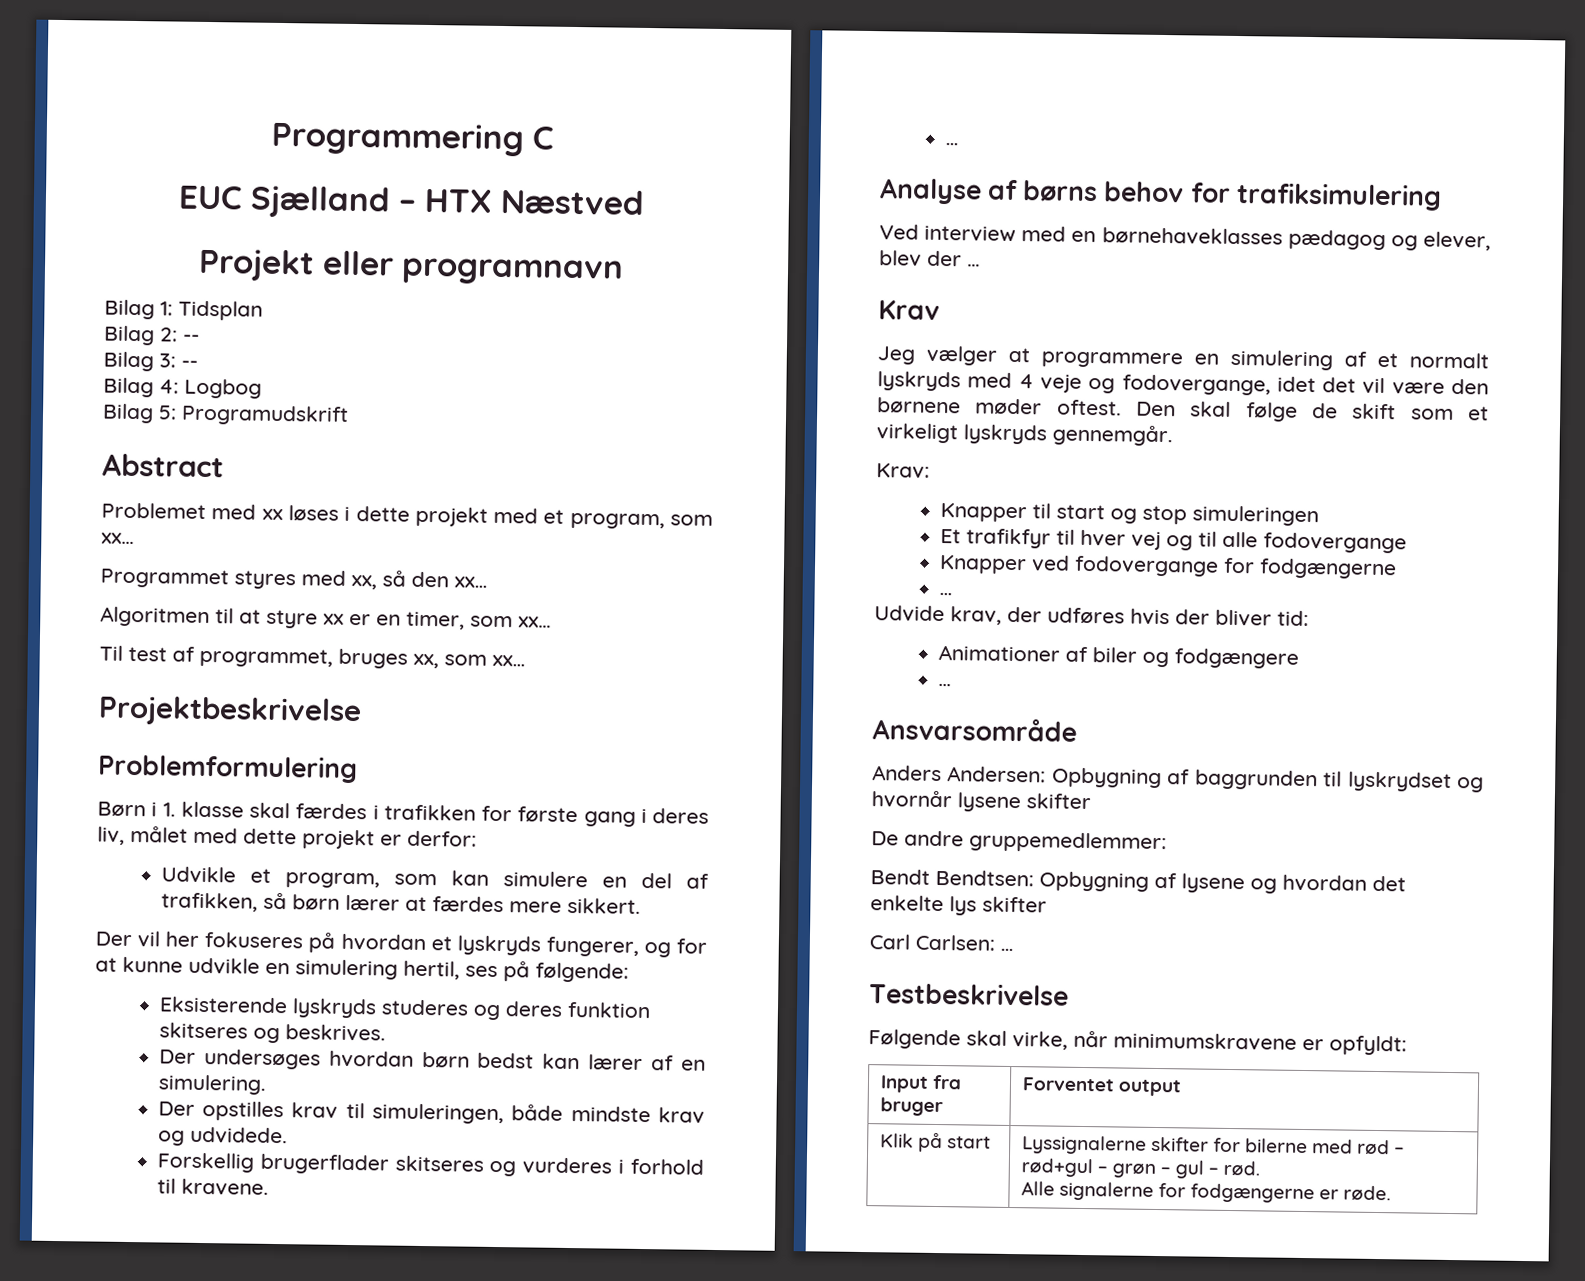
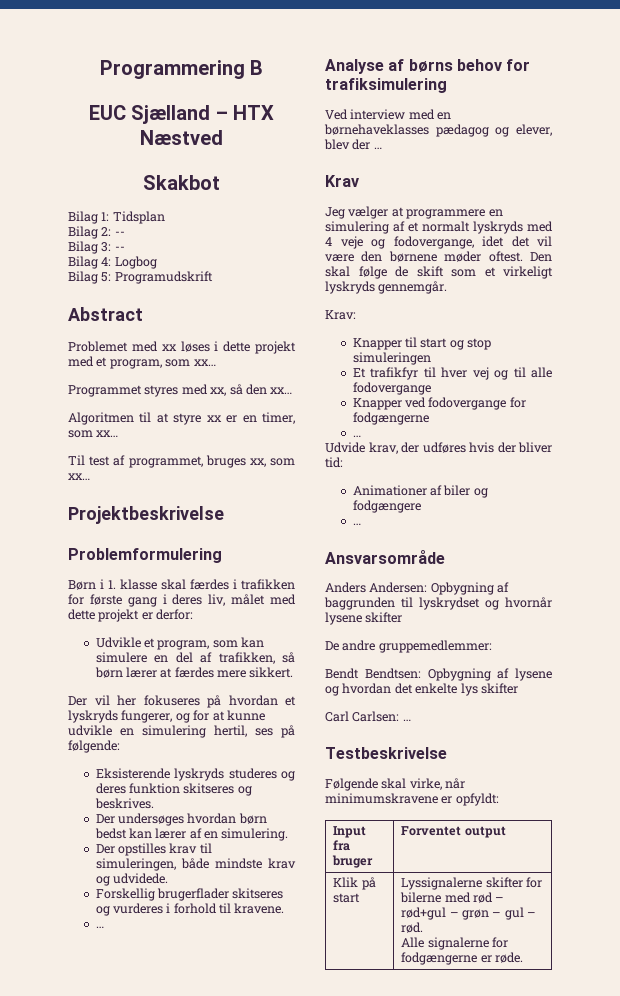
- Programmering C
+ Programmering B
- Projekt eller programnavn
+ Skakbot

